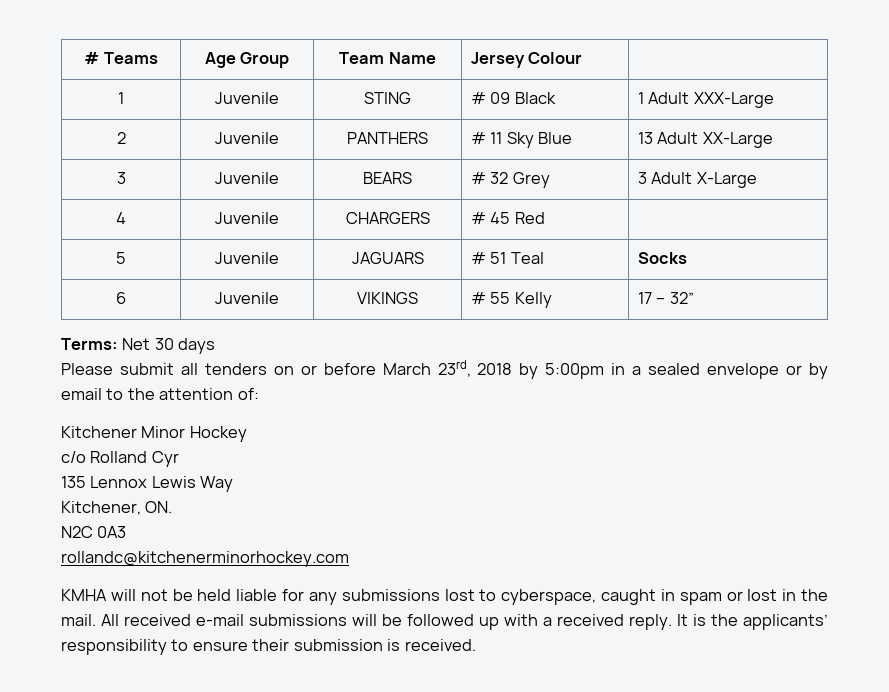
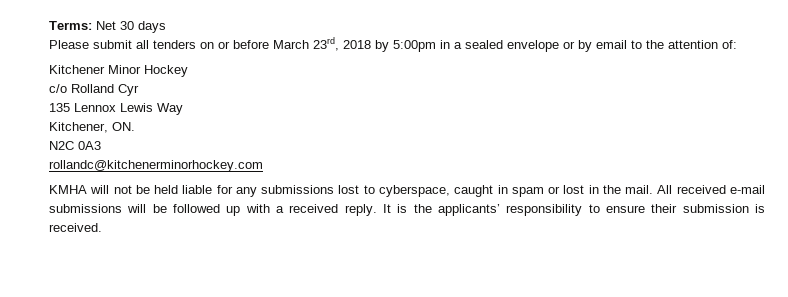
- # Teams | Age Group | Team Name | Jersey Colour |
- 1 | Juvenile | STING | # 09 Black | 1 Adult XXX-Large
- 2 | Juvenile | PANTHERS | # 11 Sky Blue | 13 Adult XX-Large
- 3 | Juvenile | BEARS | # 32 Grey | 3 Adult X-Large
- 4 | Juvenile | CHARGERS | # 45 Red |
- 5 | Juvenile | JAGUARS | # 51 Teal | Socks
- 6 | Juvenile | VIKINGS | # 55 Kelly | 17 – 32”

